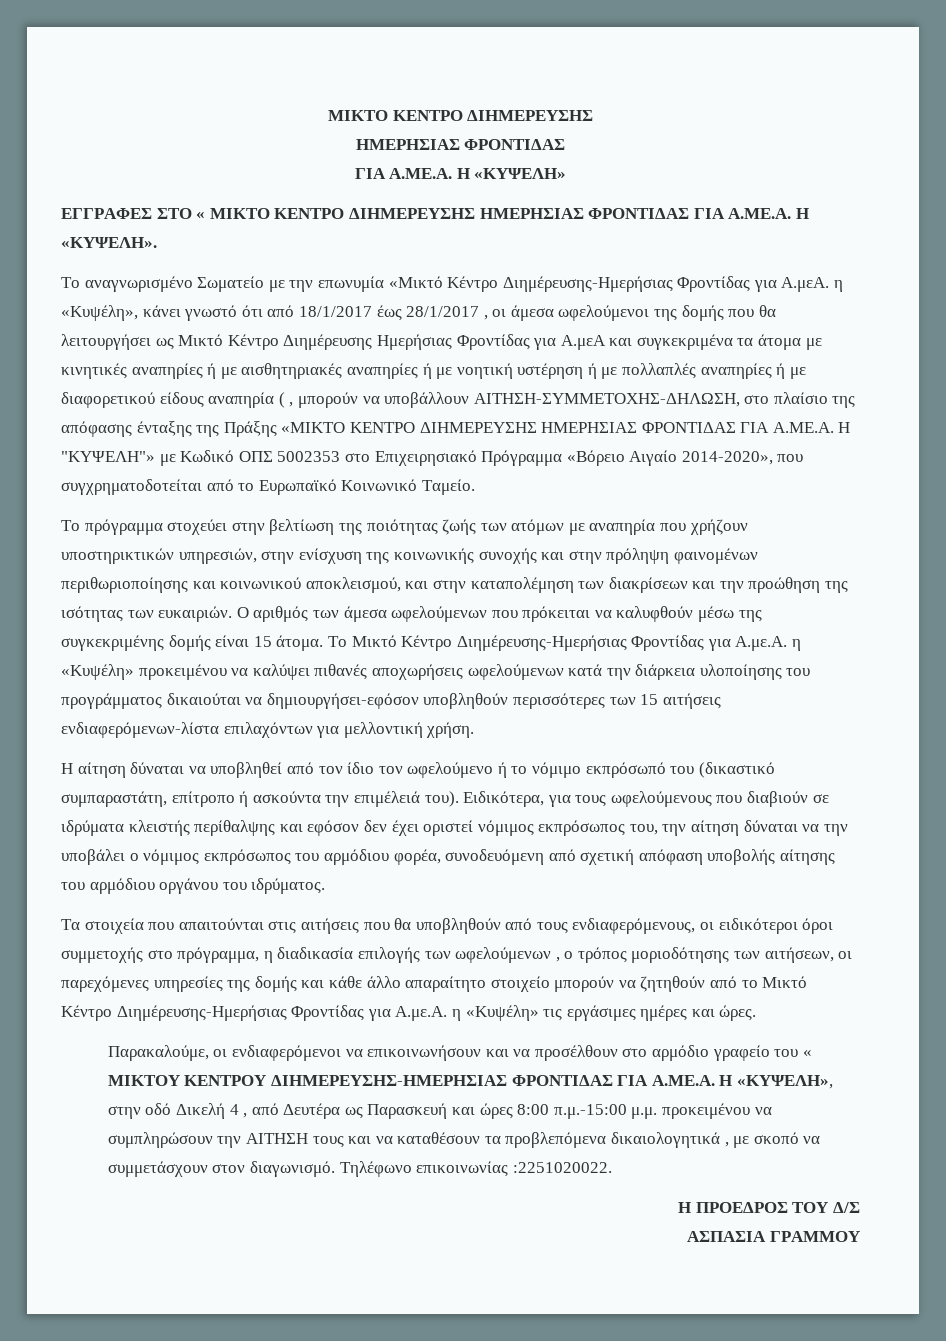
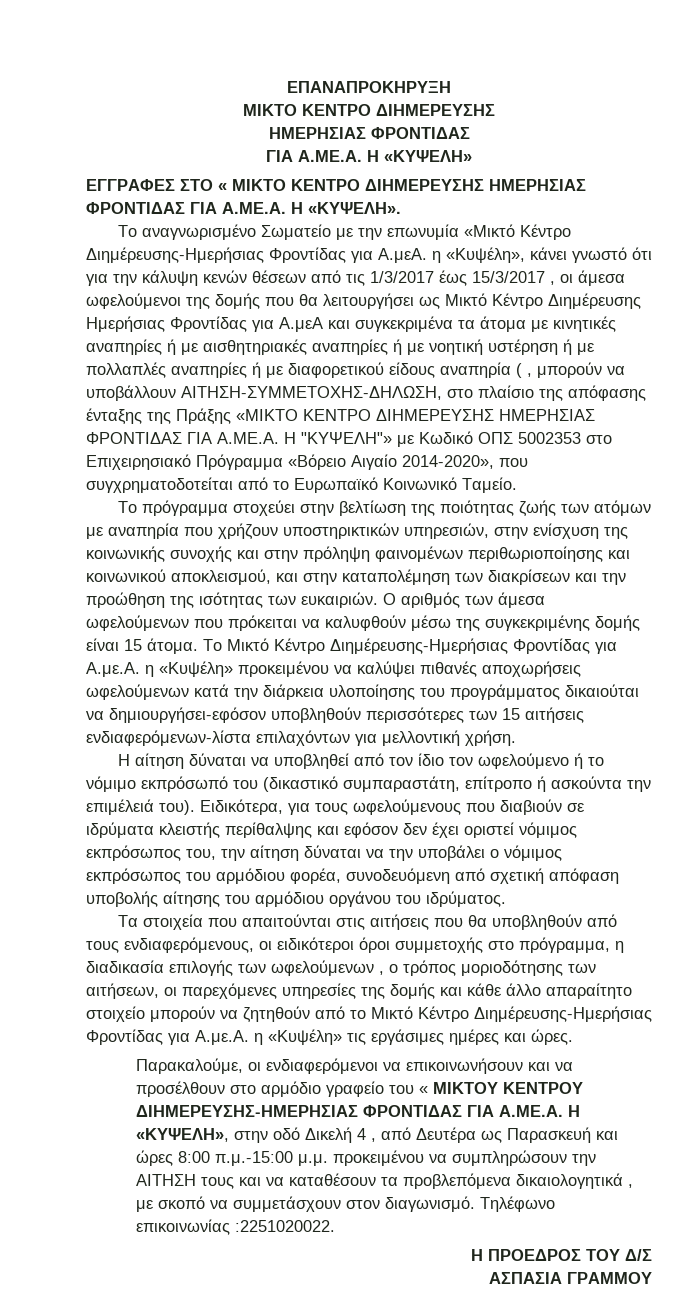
+ ΕΠΑΝΑΠΡΟΚΗΡΥΞΗ
- Το αναγνωρισμένο Σωματείο με την επωνυμία «Μικτό Κέντρο Διημέρευσης-Ημερήσιας Φροντίδας για Α.μεΑ. η «Κυψέλη», κάνει γνωστό ότι από 18/1/2017 έως 28/1/2017 , οι άμεσα ωφελούμενοι της δομής που θα λειτουργήσει ως Μικτό Κέντρο Διημέρευσης Ημερήσιας Φροντίδας για Α.μεΑ και συγκεκριμένα τα άτομα με κινητικές αναπηρίες ή με αισθητηριακές αναπηρίες ή με νοητική υστέρηση ή με πολλαπλές αναπηρίες ή με διαφορετικού είδους αναπηρία ( , μπορούν να υποβάλλουν ΑΙΤΗΣΗ-ΣΥΜΜΕΤΟΧΗΣ-ΔΗΛΩΣΗ, στο πλαίσιο της απόφασης ένταξης της Πράξης «ΜΙΚΤΟ ΚΕΝΤΡΟ ΔΙΗΜΕΡΕΥΣΗΣ ΗΜΕΡΗΣΙΑΣ ΦΡΟΝΤΙΔΑΣ ΓΙΑ Α.ΜΕ.Α. Η "ΚΥΨΕΛΗ"» με Κωδικό ΟΠΣ 5002353 στο Επιχειρησιακό Πρόγραμμα «Βόρειο Αιγαίο 2014-2020», που συγχρηματοδοτείται από το Ευρωπαϊκό Κοινωνικό Ταμείο.
+ Το αναγνωρισμένο Σωματείο με την επωνυμία «Μικτό Κέντρο Διημέρευσης-Ημερήσιας Φροντίδας για Α.μεΑ. η «Κυψέλη», κάνει γνωστό ότι για την κάλυψη κενών θέσεων από τις 1/3/2017 έως 15/3/2017 , οι άμεσα ωφελούμενοι της δομής που θα λειτουργήσει ως Μικτό Κέντρο Διημέρευσης Ημερήσιας Φροντίδας για Α.μεΑ και συγκεκριμένα τα άτομα με κινητικές αναπηρίες ή με αισθητηριακές αναπηρίες ή με νοητική υστέρηση ή με πολλαπλές αναπηρίες ή με διαφορετικού είδους αναπηρία ( , μπορούν να υποβάλλουν ΑΙΤΗΣΗ-ΣΥΜΜΕΤΟΧΗΣ-ΔΗΛΩΣΗ, στο πλαίσιο της απόφασης ένταξης της Πράξης «ΜΙΚΤΟ ΚΕΝΤΡΟ ΔΙΗΜΕΡΕΥΣΗΣ ΗΜΕΡΗΣΙΑΣ ΦΡΟΝΤΙΔΑΣ ΓΙΑ Α.ΜΕ.Α. Η "ΚΥΨΕΛΗ"» με Κωδικό ΟΠΣ 5002353 στο Επιχειρησιακό Πρόγραμμα «Βόρειο Αιγαίο 2014-2020», που συγχρηματοδοτείται από το Ευρωπαϊκό Κοινωνικό Ταμείο.

